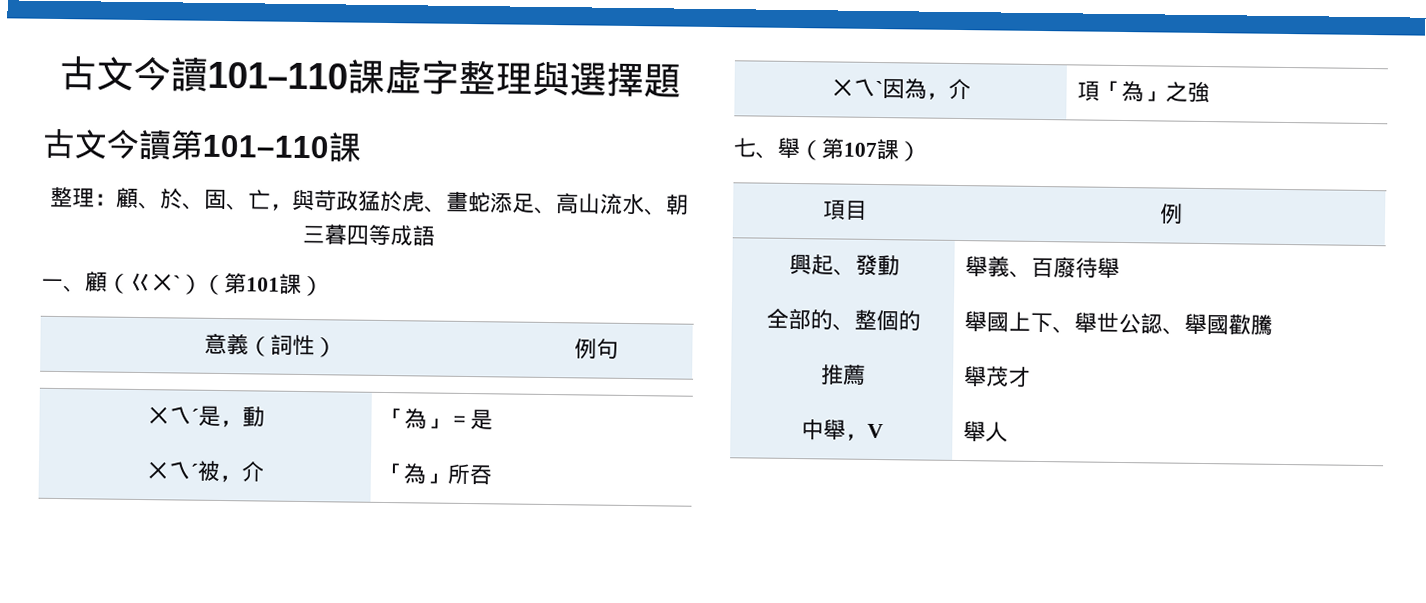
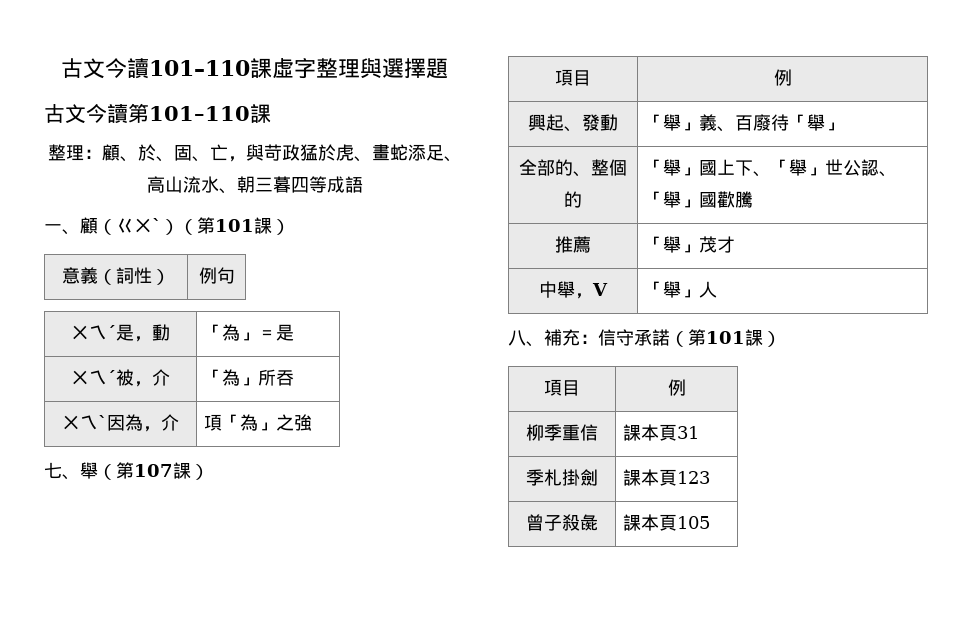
- 興起、發動 | 舉義、百廢待舉
+ 興起、發動 | 「舉」義、百廢待「舉」
- 全部的、整個的 | 舉國上下、舉世公認、舉國歡騰
+ 全部的、整個的 | 「舉」國上下、「舉」世公認、「舉」國歡騰
- 推薦 | 舉茂才
+ 推薦 | 「舉」茂才
- 中舉，V | 舉人
+ 中舉，V | 「舉」人
+ 八、補充：信守承諾（第101課）
+ 項目 | 例
+ 柳季重信 | 課本頁31
+ 季札掛劍 | 課本頁123
+ 曾子殺彘 | 課本頁105

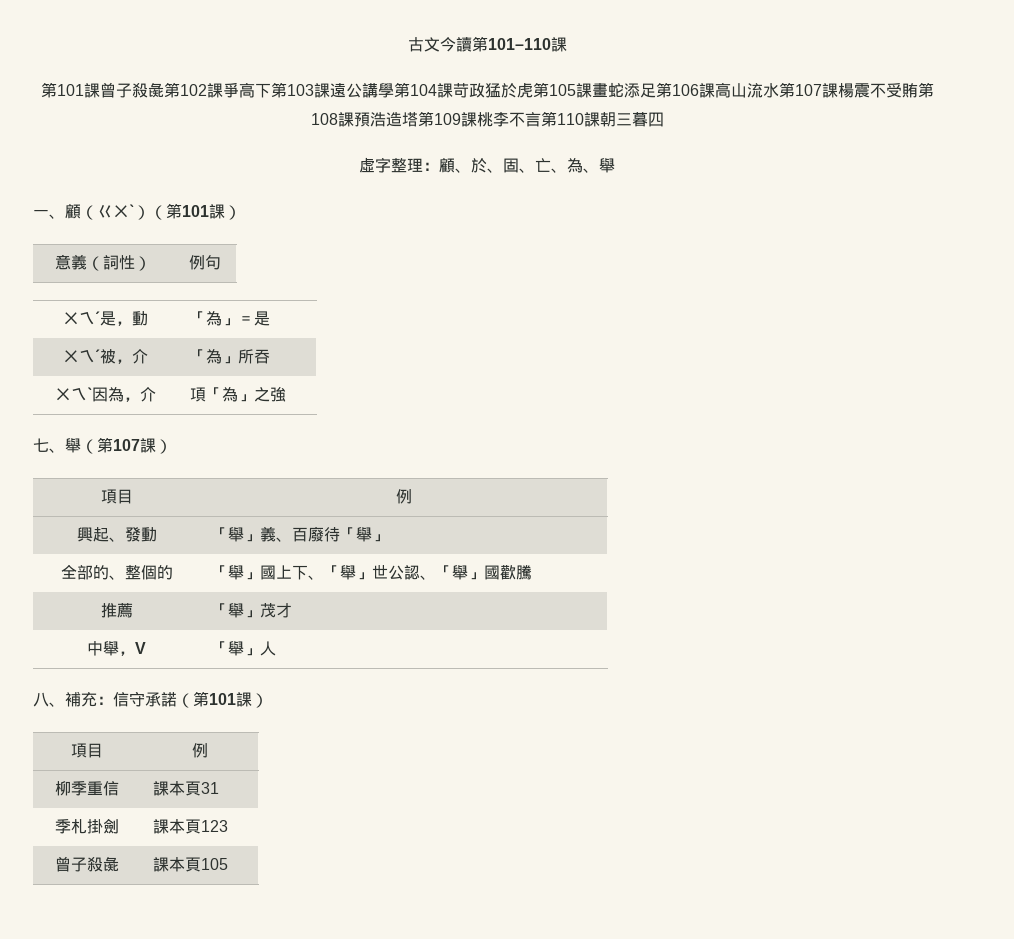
- 古文今讀101–110課虛字整理與選擇題
  古文今讀第101–110課
- 整理：顧、於、固、亡，與苛政猛於虎、畫蛇添足、高山流水、朝三暮四等成語
+ 第101課曾子殺彘第102課爭高下第103課遠公講學第104課苛政猛於虎第105課畫蛇添足第106課高山流水第107課楊震不受賄第108課預浩造塔第109課桃李不言第110課朝三暮四
+ 虛字整理：顧、於、固、亡、為、舉

